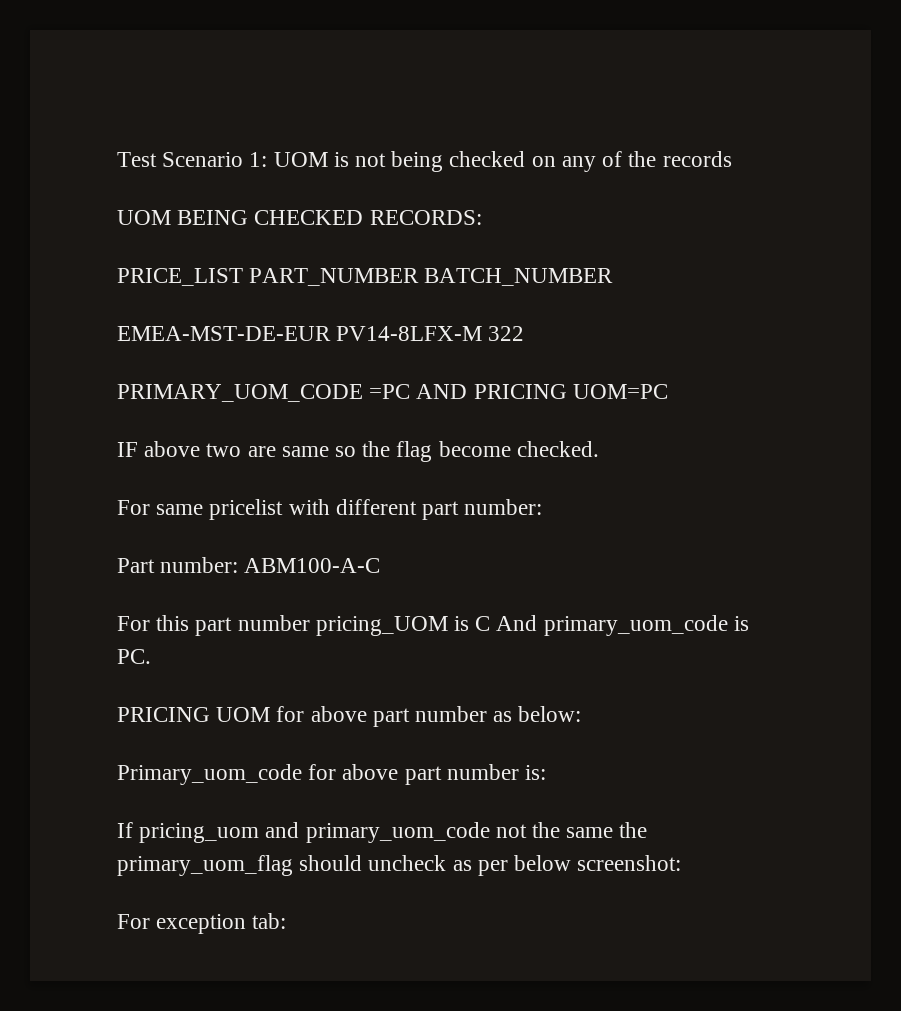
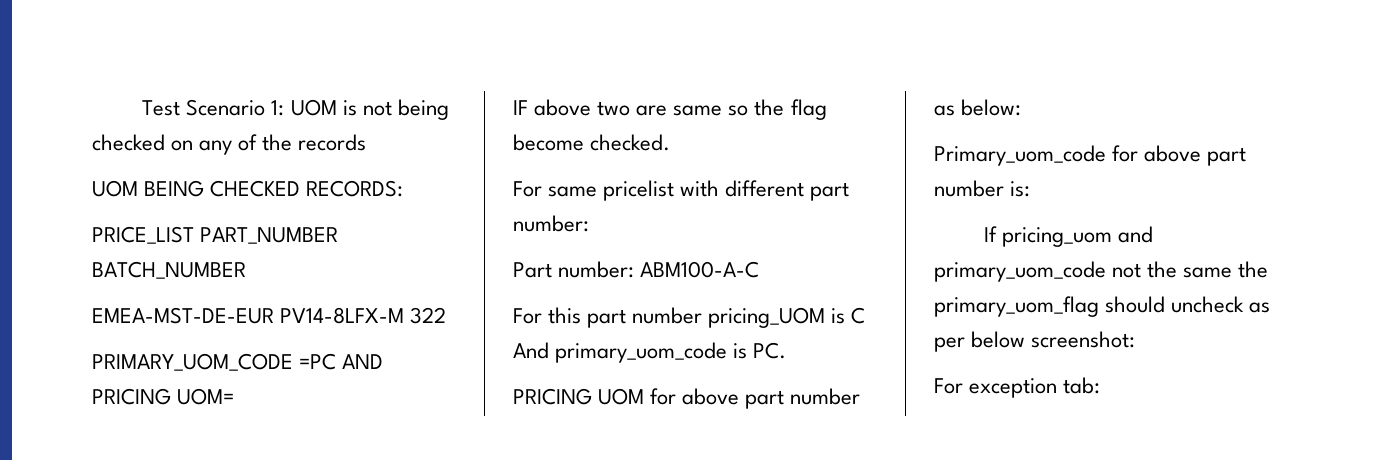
- PRIMARY_UOM_CODE =PC AND PRICING UOM=PC
+ PRIMARY_UOM_CODE =PC AND PRICING UOM=

